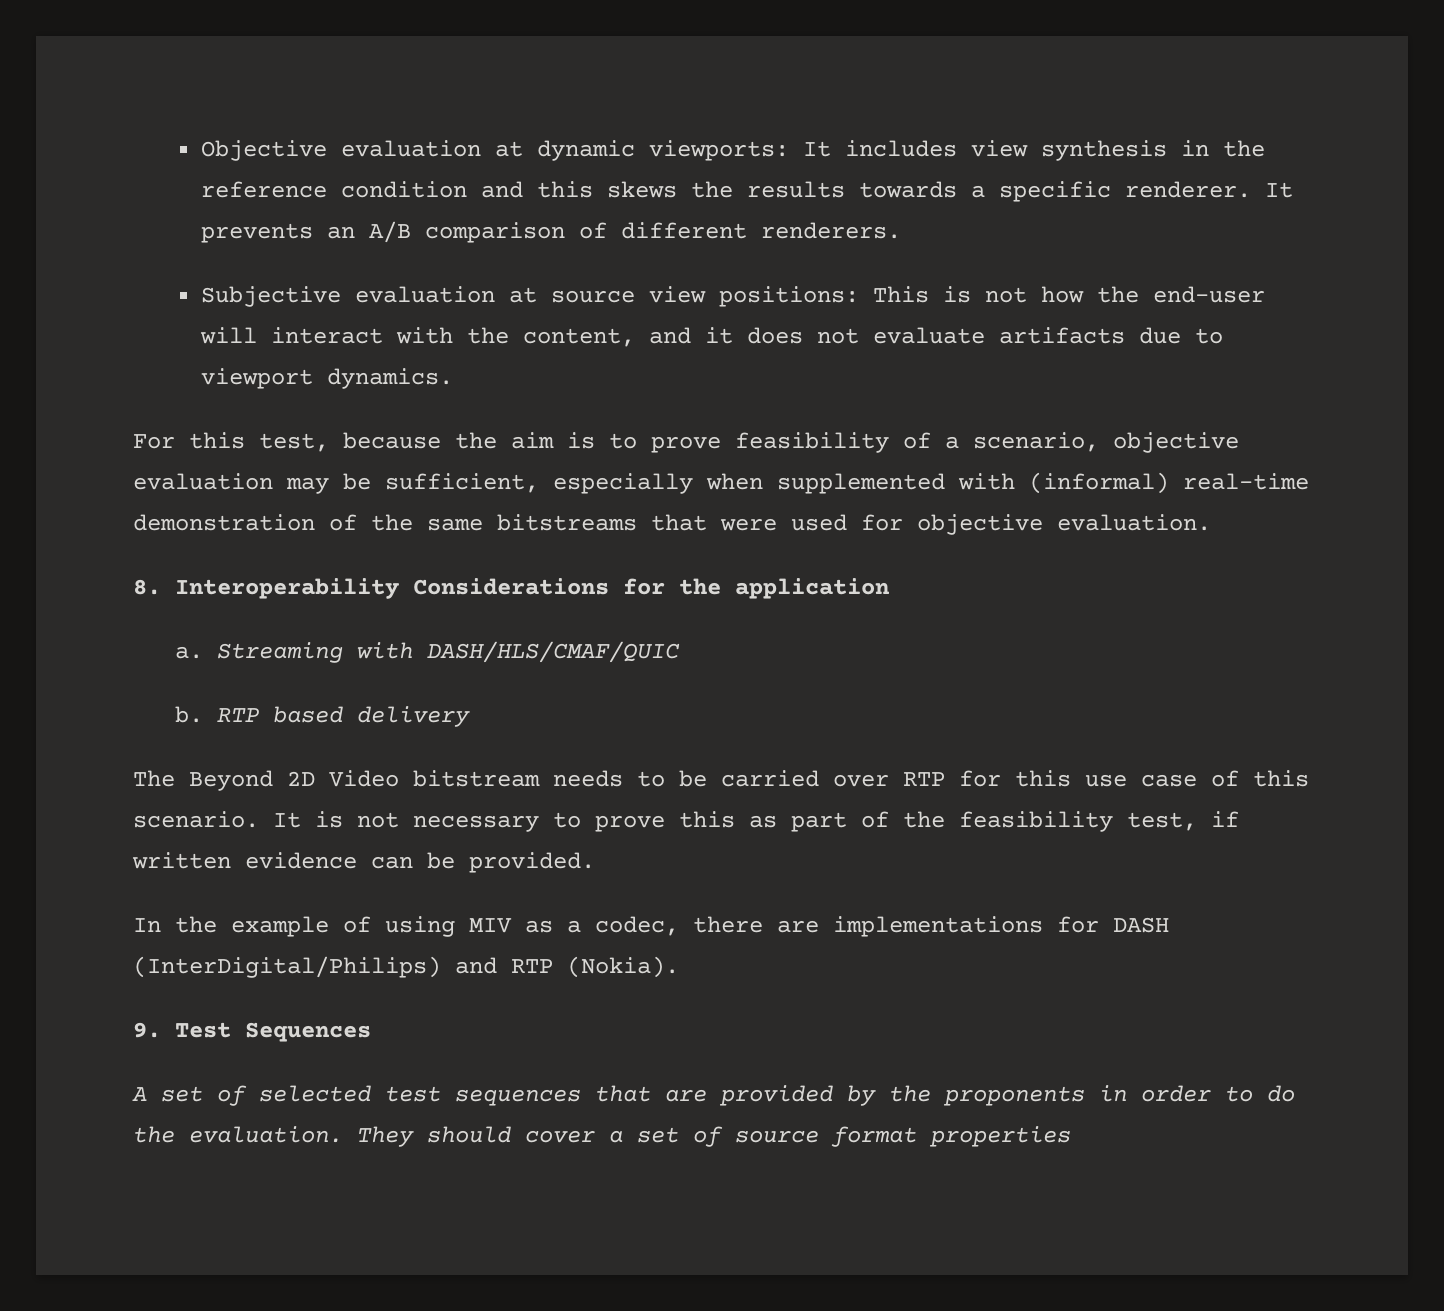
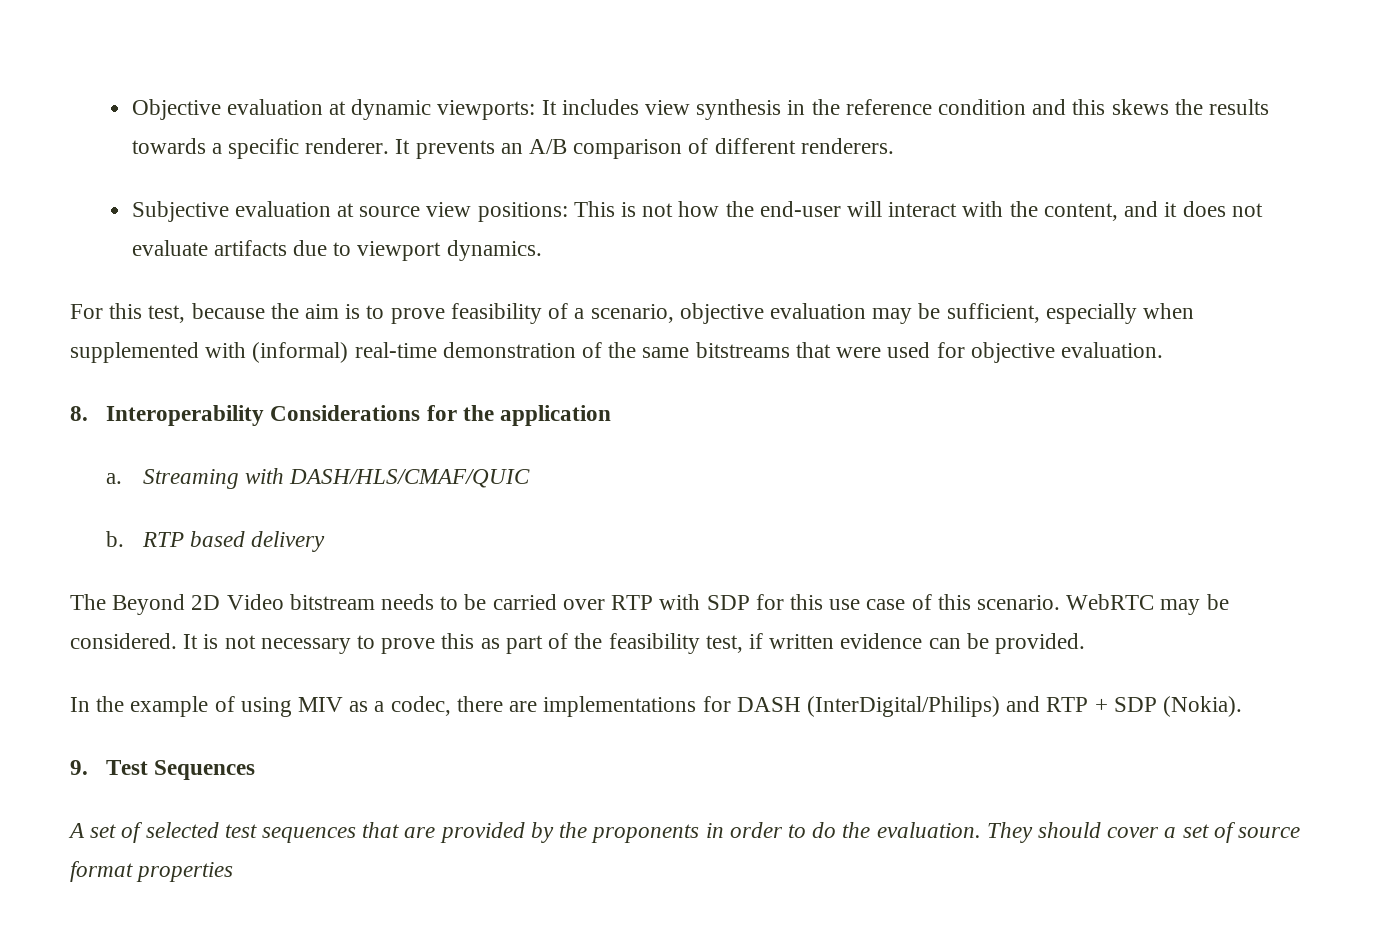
- The Beyond 2D Video bitstream needs to be carried over RTP for this use case of this scenario.
+ The Beyond 2D Video bitstream needs to be carried over RTP with SDP for this use case of this scenario.
+ WebRTC may be considered.
- In the example of using MIV as a codec, there are implementations for DASH (InterDigital/Philips) and RTP (Nokia).
+ In the example of using MIV as a codec, there are implementations for DASH (InterDigital/Philips) and RTP + SDP (Nokia).

